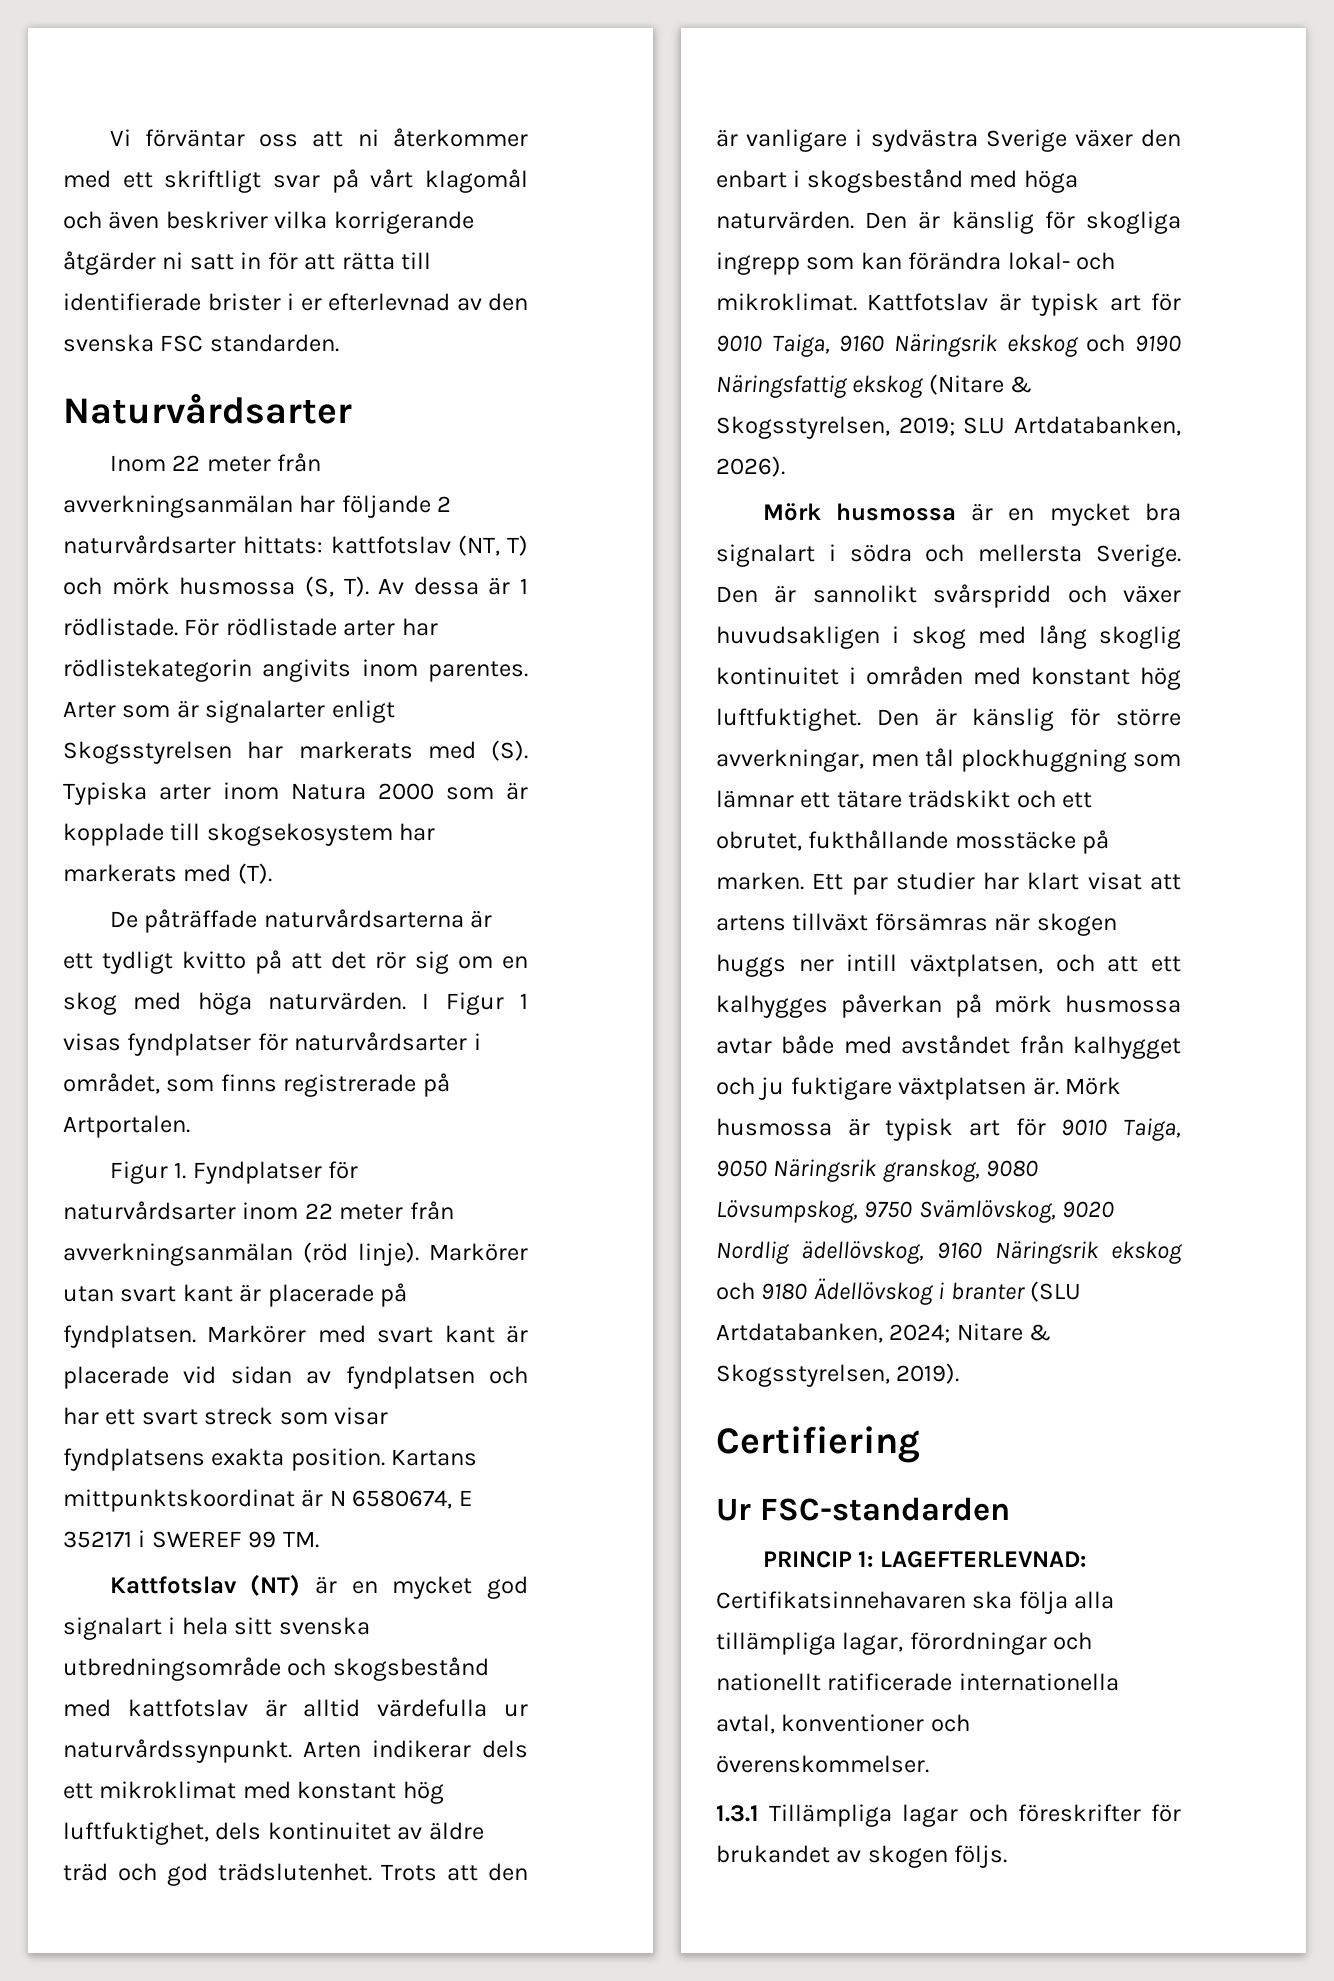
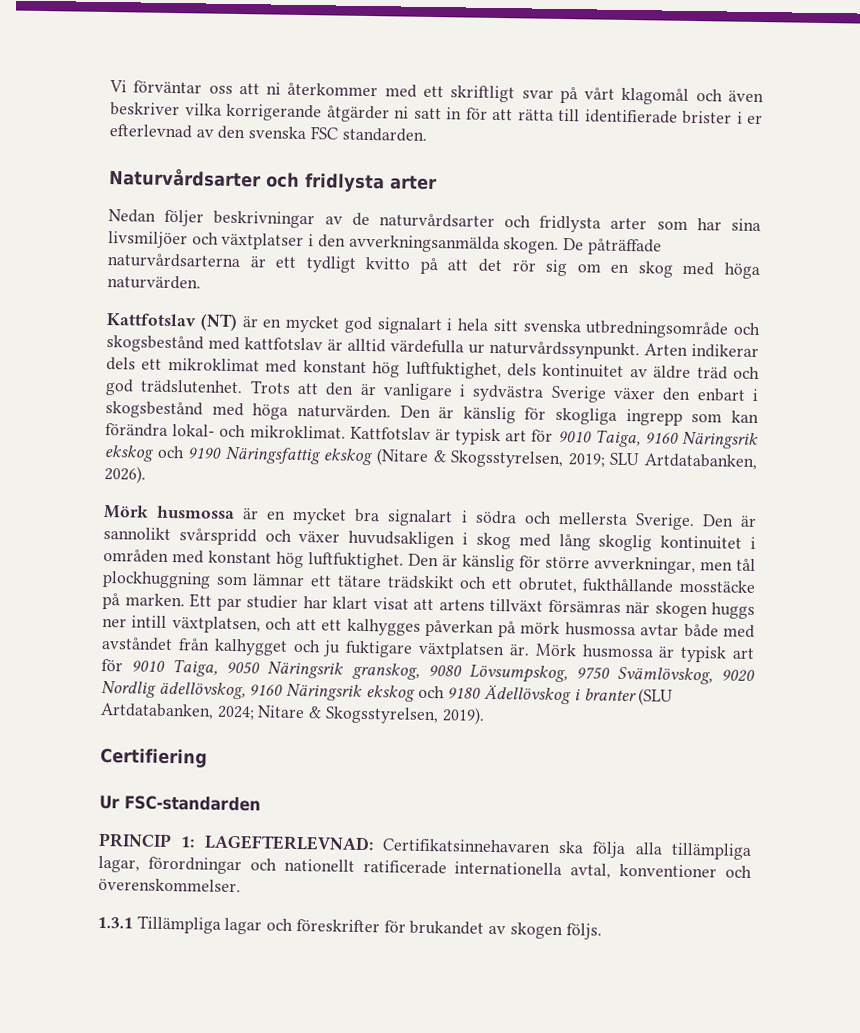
- Naturvårdsarter
- Inom 22 meter från avverkningsanmälan har följande 2 naturvårdsarter hittats: kattfotslav (NT, T) och mörk husmossa (S, T). Av dessa är 1 rödlistade. För rödlistade arter har rödlistekategorin angivits inom parentes. Arter som är signalarter enligt Skogsstyrelsen har markerats med (S). Typiska arter inom Natura 2000 som är kopplade till skogsekosystem har markerats med (T).
- De påträffade naturvårdsarterna är ett tydligt kvitto på att det rör sig om en skog med höga naturvärden. I Figur 1 visas fyndplatser för naturvårdsarter i området, som finns registrerade på Artportalen.
- Figur 1. Fyndplatser för naturvårdsarter inom 22 meter från avverkningsanmälan (röd linje). Markörer utan svart kant är placerade på fyndplatsen. Markörer med svart kant är placerade vid sidan av fyndplatsen och har ett svart streck som visar fyndplatsens exakta position. Kartans mittpunktskoordinat är N 6580674, E 352171 i SWEREF 99 TM.
+ Naturvårdsarter och fridlysta arter
+ Nedan följer beskrivningar av de naturvårdsarter och fridlysta arter som har sina livsmiljöer och växtplatser i den avverkningsanmälda skogen. De påträffade naturvårdsarterna är ett tydligt kvitto på att det rör sig om en skog med höga naturvärden.

